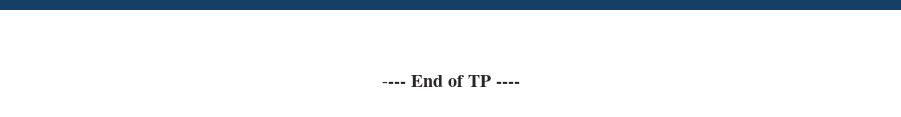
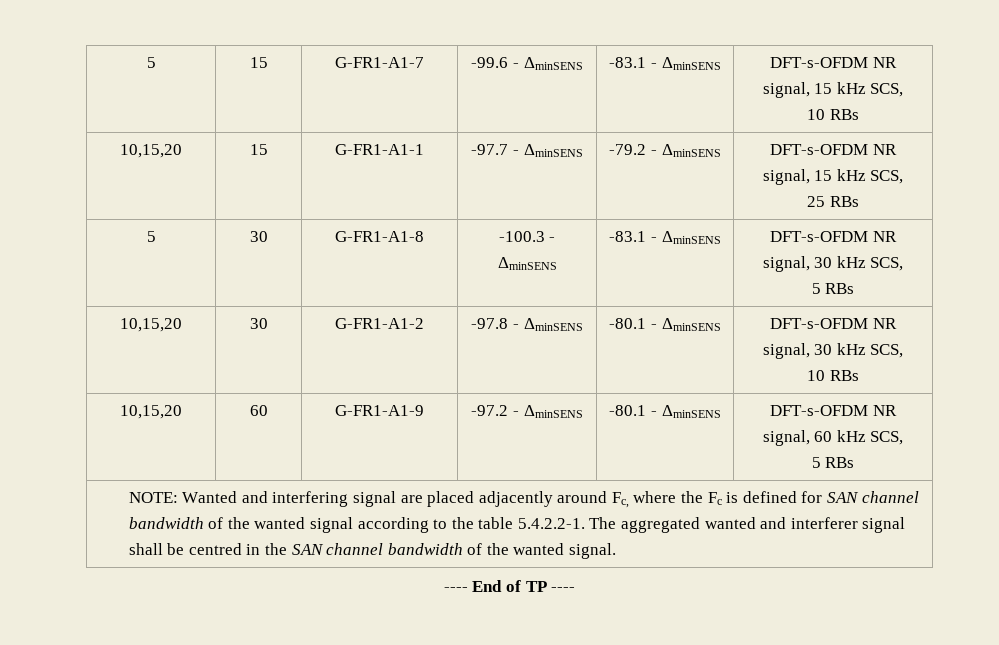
+ 5 | 15 | G-FR1-A1-7 | -99.6 - ΔminSENS | -83.1 - ΔminSENS | DFT-s-OFDM NR signal, 15 kHz SCS,
+ 10 RBs
+ 10,15,20 | 15 | G-FR1-A1-1 | -97.7 - ΔminSENS | -79.2 - ΔminSENS | DFT-s-OFDM NR signal, 15 kHz SCS,
+ 25 RBs
+ 5 | 30 | G-FR1-A1-8 | -100.3 - ΔminSENS | -83.1 - ΔminSENS | DFT-s-OFDM NR signal, 30 kHz SCS,
+ 5 RBs
+ 10,15,20 | 30 | G-FR1-A1-2 | -97.8 - ΔminSENS | -80.1 - ΔminSENS | DFT-s-OFDM NR signal, 30 kHz SCS,
+ 10 RBs
+ 10,15,20 | 60 | G-FR1-A1-9 | -97.2 - ΔminSENS | -80.1 - ΔminSENS | DFT-s-OFDM NR signal, 60 kHz SCS,
+ 5 RBs
+ NOTE: Wanted and interfering signal are placed adjacently around Fc, where the Fc is defined for SAN channel bandwidth of the wanted signal according to the table 5.4.2.2-1. The aggregated wanted and interferer signal shall be centred in the SAN channel bandwidth of the wanted signal.

